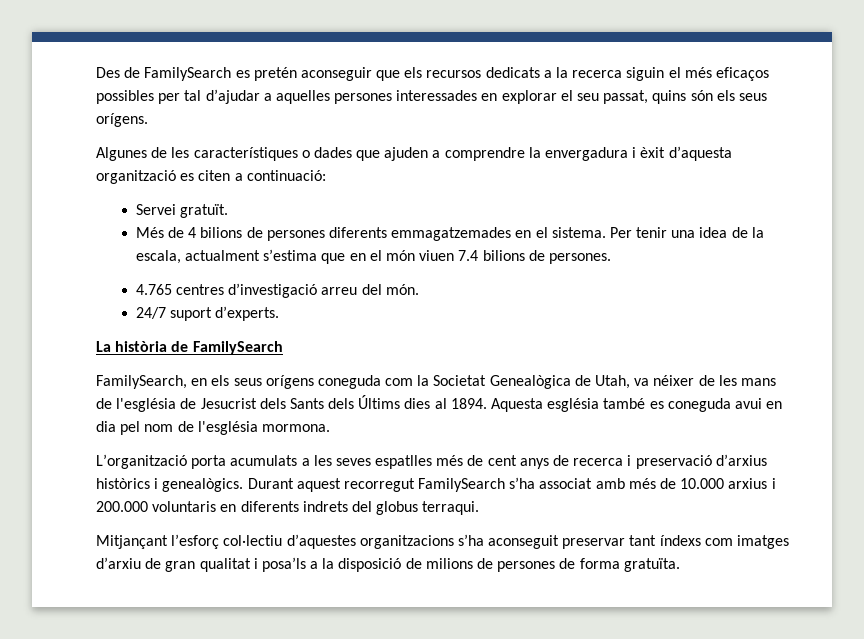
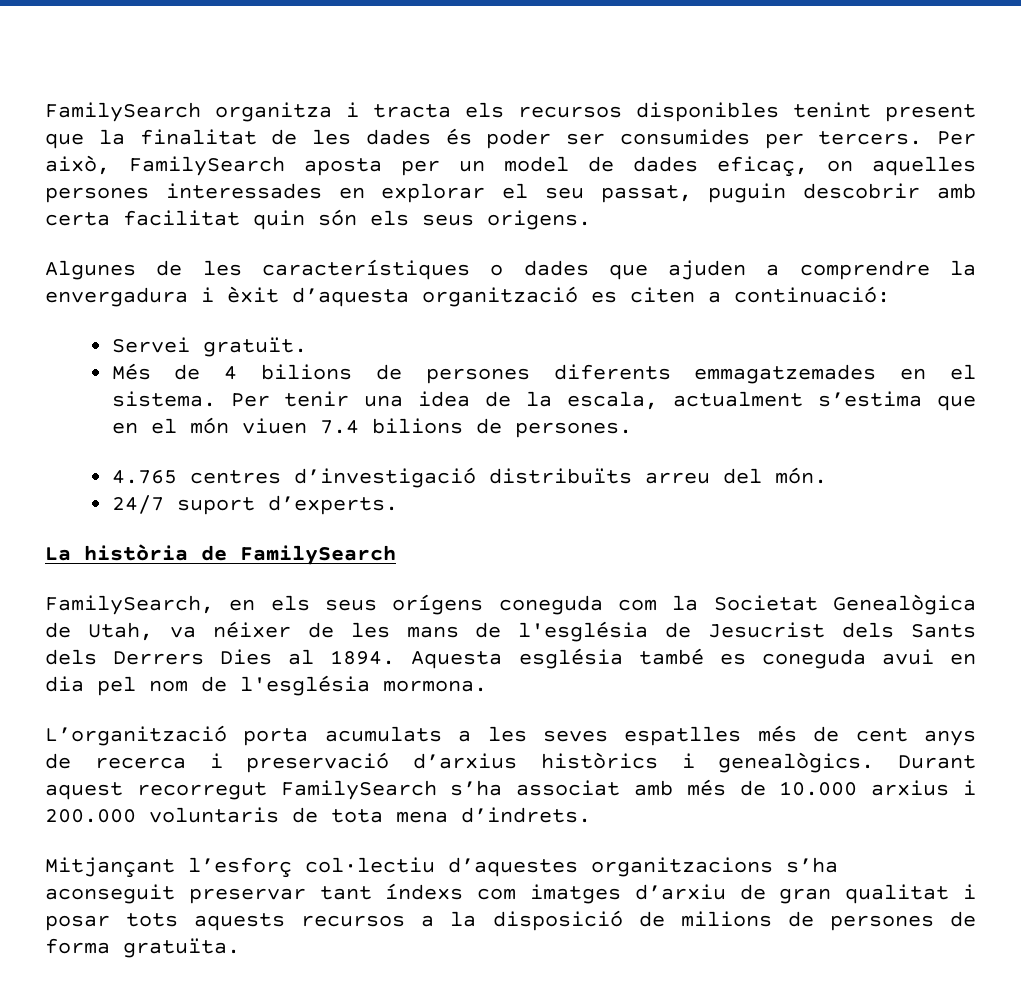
- Des de FamilySearch es pretén aconseguir que els recursos dedicats a la recerca siguin el més eficaços possibles per tal d’ajudar a aquelles persones interessades en explorar el seu passat, quins són els seus orígens.
+ FamilySearch organitza i tracta els recursos disponibles tenint present que la finalitat de les dades és poder ser consumides per tercers. Per això, FamilySearch aposta per un model de dades eficaç, on aquelles persones interessades en explorar el seu passat, puguin descobrir amb certa facilitat quin són els seus origens.
- 4.765 centres d’investigació arreu del món.
+ 4.765 centres d’investigació distribuïts arreu del món.
- FamilySearch, en els seus orígens coneguda com la Societat Genealògica de Utah, va néixer de les mans de l'església de Jesucrist dels Sants dels Últims dies al 1894.
+ FamilySearch, en els seus orígens coneguda com la Societat Genealògica de Utah, va néixer de les mans de l'església de Jesucrist dels Sants dels Derrers Dies al 1894.
- Durant aquest recorregut FamilySearch s’ha associat amb més de 10.000 arxius i 200.000 voluntaris en diferents indrets del globus terraqui.
+ Durant aquest recorregut FamilySearch s’ha associat amb més de 10.000 arxius i 200.000 voluntaris de tota mena d’indrets.
- Mitjançant l’esforç col·lectiu d’aquestes organitzacions s’ha aconseguit preservar tant índexs com imatges d’arxiu de gran qualitat i posa’ls a la disposició de milions de persones de forma gratuïta.
+ Mitjançant l’esforç col·lectiu d’aquestes organitzacions s’ha aconseguit preservar tant índexs com imatges d’arxiu de gran qualitat i posar tots aquests recursos a la disposició de milions de persones de forma gratuïta.

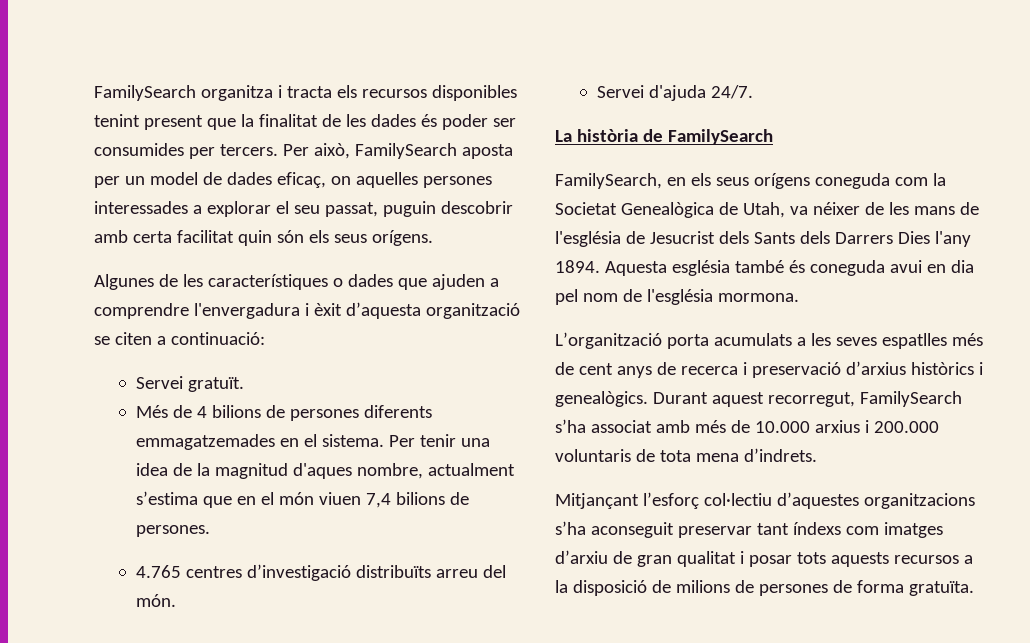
- Per això, FamilySearch aposta per un model de dades eficaç, on aquelles persones interessades en explorar el seu passat, puguin descobrir amb certa facilitat quin són els seus origens.
+ Per això, FamilySearch aposta per un model de dades eficaç, on aquelles persones interessades a explorar el seu passat, puguin descobrir amb certa facilitat quin són els seus orígens.
- Algunes de les característiques o dades que ajuden a comprendre la envergadura i èxit d’aquesta organització es citen a continuació:
+ Algunes de les característiques o dades que ajuden a comprendre l'envergadura i èxit d’aquesta organització se citen a continuació:
- Per tenir una idea de la escala, actualment s’estima que en el món viuen 7.4 bilions de persones.
+ Per tenir una idea de la magnitud d'aques nombre, actualment s’estima que en el món viuen 7,4 bilions de persones.
- 24/7 suport d’experts.
+ Servei d'ajuda 24/7.
- FamilySearch, en els seus orígens coneguda com la Societat Genealògica de Utah, va néixer de les mans de l'església de Jesucrist dels Sants dels Derrers Dies al 1894.
+ FamilySearch, en els seus orígens coneguda com la Societat Genealògica de Utah, va néixer de les mans de l'església de Jesucrist dels Sants dels Darrers Dies l'any 1894.
- Aquesta església també es coneguda avui en dia pel nom de l'església mormona.
+ Aquesta església també és coneguda avui en dia pel nom de l'església mormona.
- Durant aquest recorregut FamilySearch s’ha associat amb més de 10.000 arxius i 200.000 voluntaris de tota mena d’indrets.
+ Durant aquest recorregut, FamilySearch s’ha associat amb més de 10.000 arxius i 200.000 voluntaris de tota mena d’indrets.

